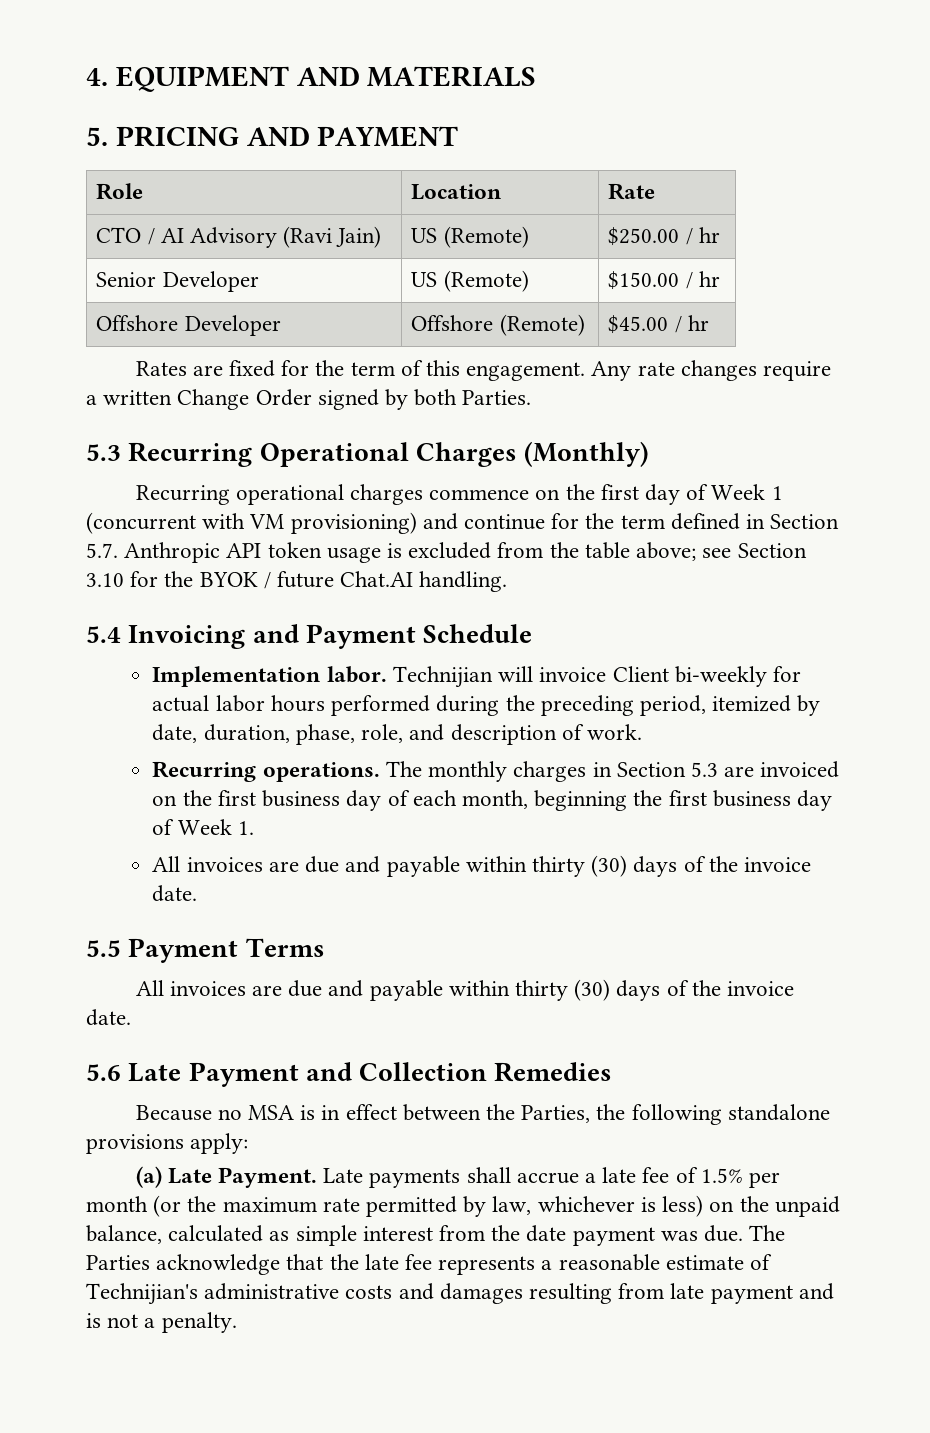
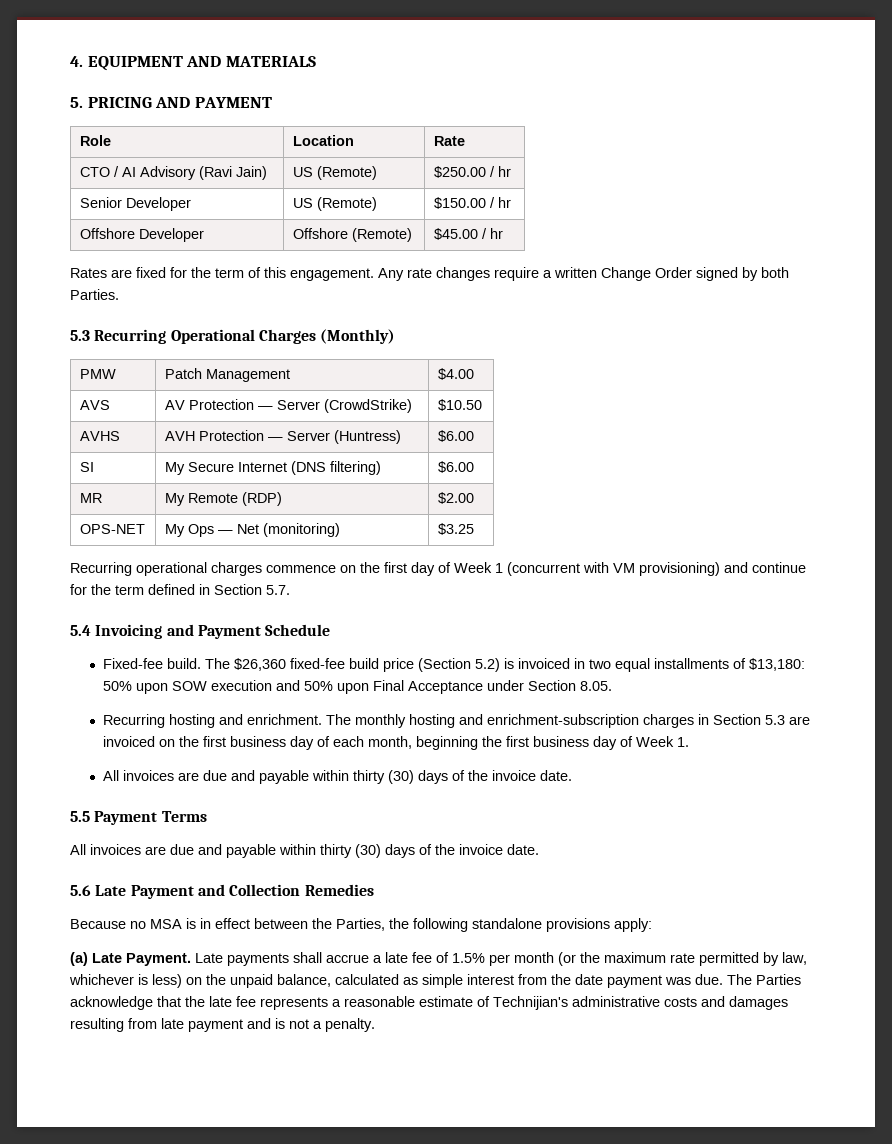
+ PMW | Patch Management | $4.00
+ AVS | AV Protection — Server (CrowdStrike) | $10.50
+ AVHS | AVH Protection — Server (Huntress) | $6.00
+ SI | My Secure Internet (DNS filtering) | $6.00
+ MR | My Remote (RDP) | $2.00
+ OPS-NET | My Ops — Net (monitoring) | $3.25
- Recurring operational charges commence on the first day of Week 1 (concurrent with VM provisioning) and continue for the term defined in Section 5.7. Anthropic API token usage is excluded from the table above; see Section 3.10 for the BYOK / future Chat.AI handling.
+ Recurring operational charges commence on the first day of Week 1 (concurrent with VM provisioning) and continue for the term defined in Section 5.7.
- Implementation labor. Technijian will invoice Client bi-weekly for actual labor hours performed during the preceding period, itemized by date, duration, phase, role, and description of work.
- Recurring operations. The monthly charges in Section 5.3 are invoiced on the first business day of each month, beginning the first business day of Week 1.
+ Fixed-fee build. The $26,360 fixed-fee build price (Section 5.2) is invoiced in two equal installments of $13,180: 50% upon SOW execution and 50% upon Final Acceptance under Section 8.05.
+ Recurring hosting and enrichment. The monthly hosting and enrichment-subscription charges in Section 5.3 are invoiced on the first business day of each month, beginning the first business day of Week 1.

